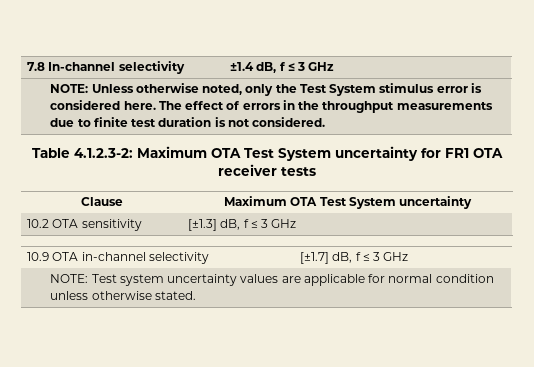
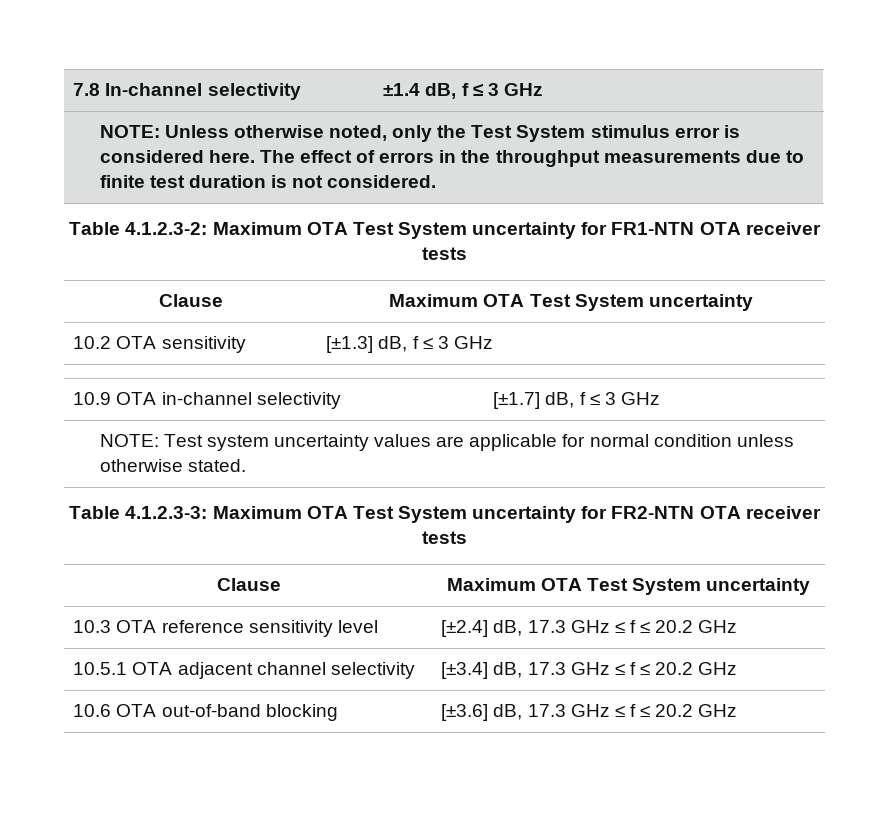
- Table 4.1.2.3-2: Maximum OTA Test System uncertainty for FR1 OTA receiver tests
+ Table 4.1.2.3-2: Maximum OTA Test System uncertainty for FR1-NTN OTA receiver tests
+ Table 4.1.2.3-3: Maximum OTA Test System uncertainty for FR2-NTN OTA receiver tests
+ Clause | Maximum OTA Test System uncertainty
+ 10.3 OTA reference sensitivity level | [±2.4] dB, 17.3 GHz ≤ f ≤ 20.2 GHz
+ 10.5.1 OTA adjacent channel selectivity | [±3.4] dB, 17.3 GHz ≤ f ≤ 20.2 GHz
+ 10.6 OTA out-of-band blocking | [±3.6] dB, 17.3 GHz ≤ f ≤ 20.2 GHz

